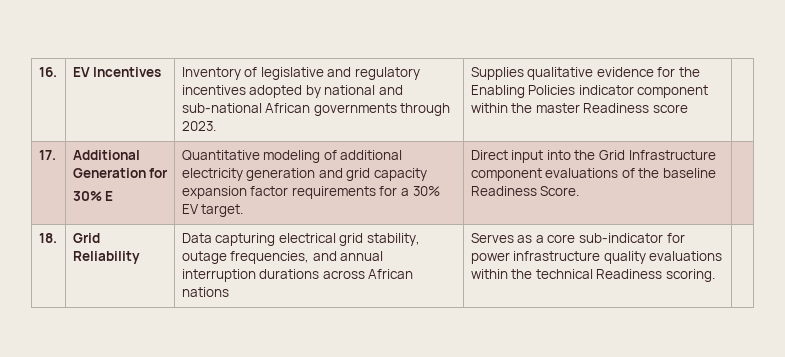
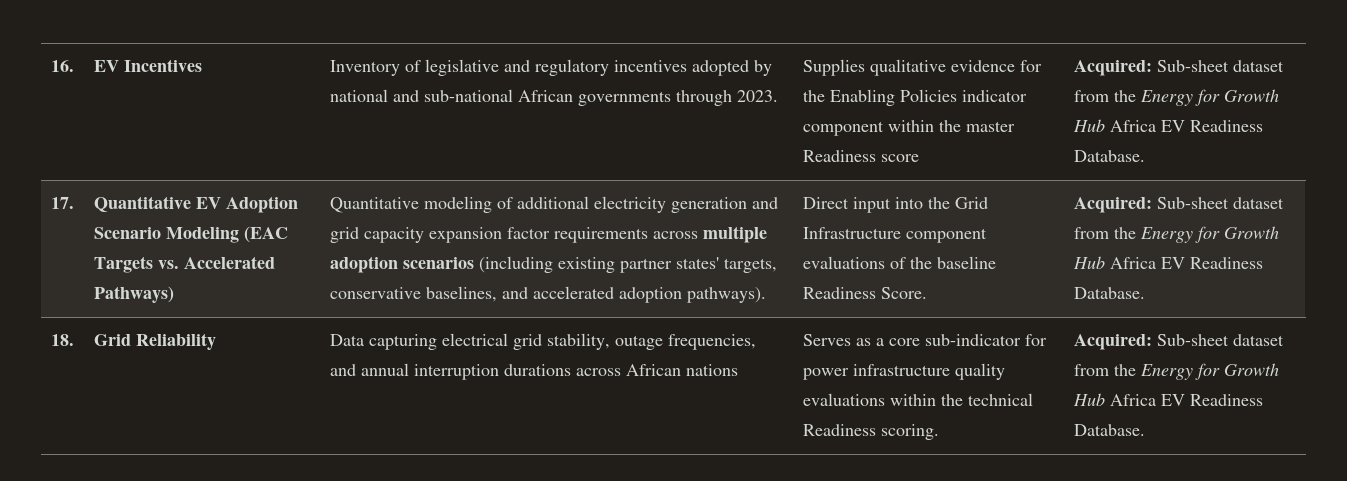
- Supplies qualitative evidence for the Enabling Policies indicator component within the master Readiness score |
- 17. | Additional Generation for
- 30% E | Quantitative modeling of additional electricity generation and grid capacity expansion factor requirements for a 30% EV target. | Direct input into the Grid Infrastructure component evaluations of the baseline Readiness Score. |
+ Supplies qualitative evidence for the Enabling Policies indicator component within the master Readiness score | Acquired: Sub-sheet dataset from the Energy for Growth Hub Africa EV Readiness Database.
+ 17. | Quantitative EV Adoption Scenario Modeling (EAC Targets vs. Accelerated Pathways) | Quantitative modeling of additional electricity generation and grid capacity expansion factor requirements across multiple adoption scenarios (including existing partner states' targets, conservative baselines, and accelerated adoption pathways). | Direct input into the Grid Infrastructure component evaluations of the baseline Readiness Score. | Acquired: Sub-sheet dataset from the Energy for Growth Hub Africa EV Readiness Database.
- Serves as a core sub-indicator for power infrastructure quality evaluations within the technical Readiness scoring.
+ Serves as a core sub-indicator for power infrastructure quality evaluations within the technical Readiness scoring. | Acquired: Sub-sheet dataset from the Energy for Growth Hub Africa EV Readiness Database.

